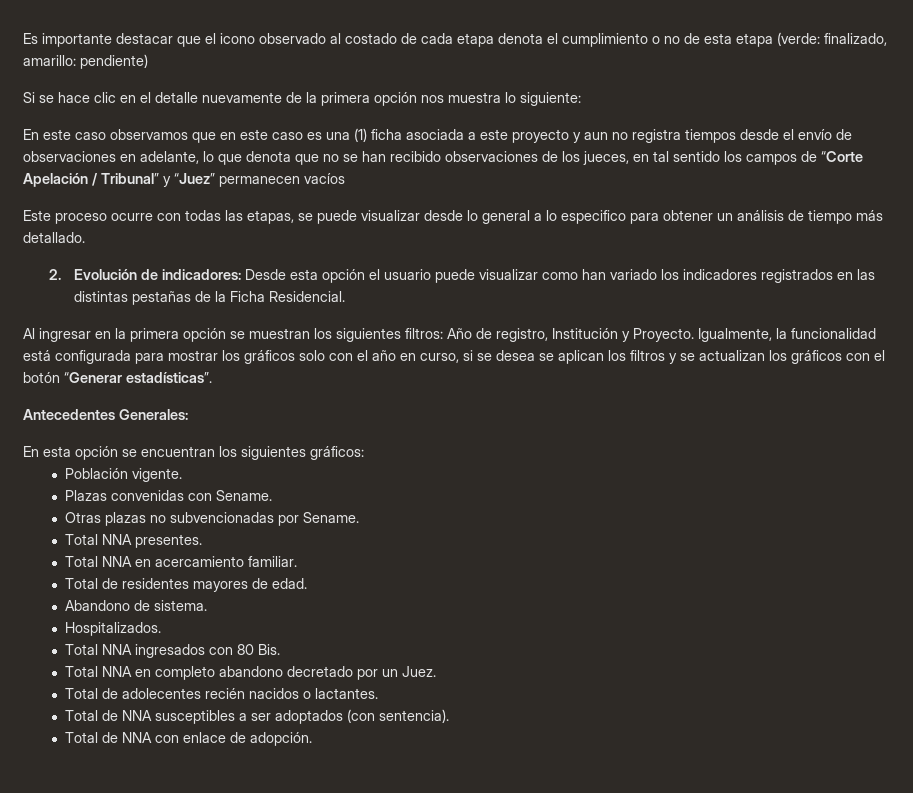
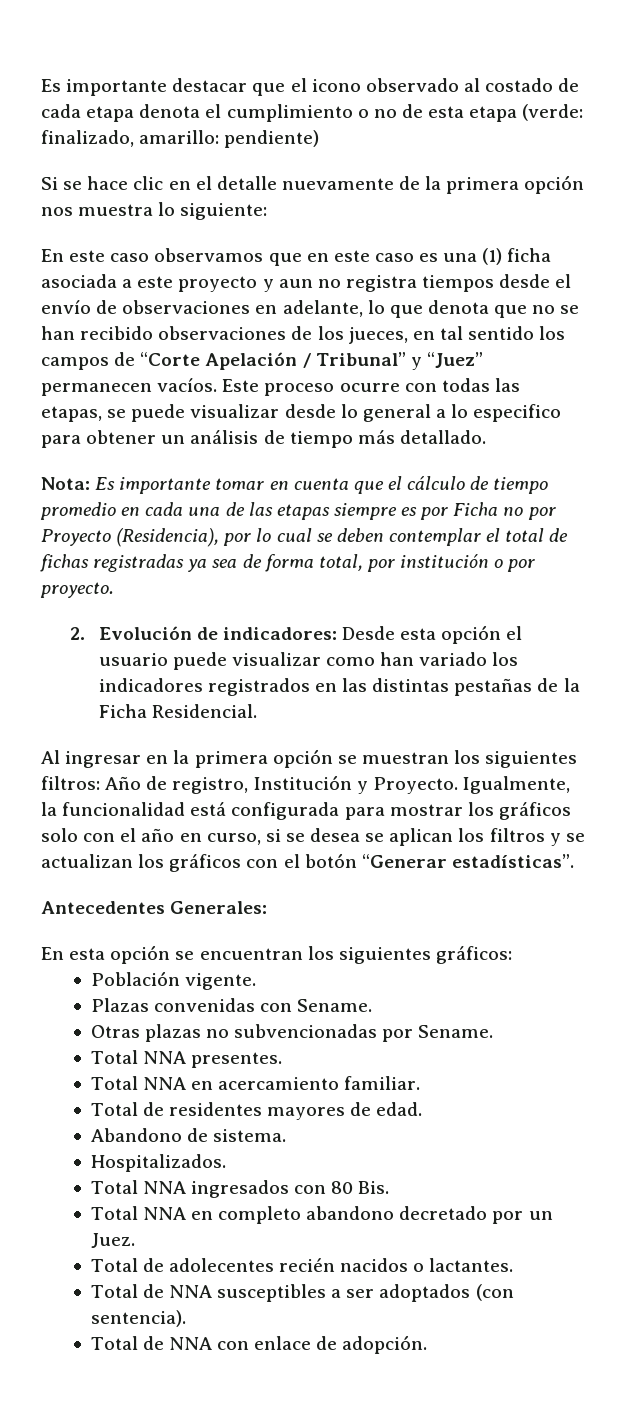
- En este caso observamos que en este caso es una (1) ficha asociada a este proyecto y aun no registra tiempos desde el envío de observaciones en adelante, lo que denota que no se han recibido observaciones de los jueces, en tal sentido los campos de “Corte Apelación / Tribunal” y “Juez” permanecen vacíos
- Este proceso ocurre con todas las etapas, se puede visualizar desde lo general a lo especifico para obtener un análisis de tiempo más detallado.
+ En este caso observamos que en este caso es una (1) ficha asociada a este proyecto y aun no registra tiempos desde el envío de observaciones en adelante, lo que denota que no se han recibido observaciones de los jueces, en tal sentido los campos de “Corte Apelación / Tribunal” y “Juez” permanecen vacíos. Este proceso ocurre con todas las etapas, se puede visualizar desde lo general a lo especifico para obtener un análisis de tiempo más detallado.
+ Nota: Es importante tomar en cuenta que el cálculo de tiempo promedio en cada una de las etapas siempre es por Ficha no por Proyecto (Residencia), por lo cual se deben contemplar el total de fichas registradas ya sea de forma total, por institución o por proyecto.

